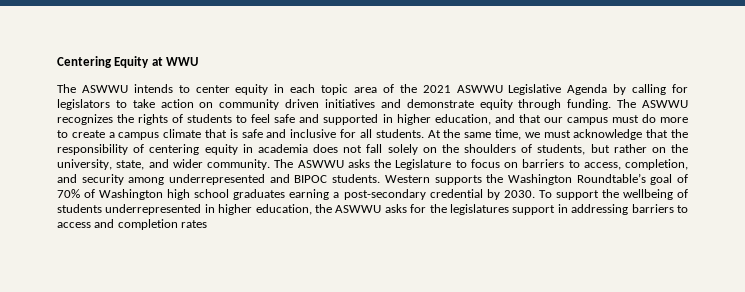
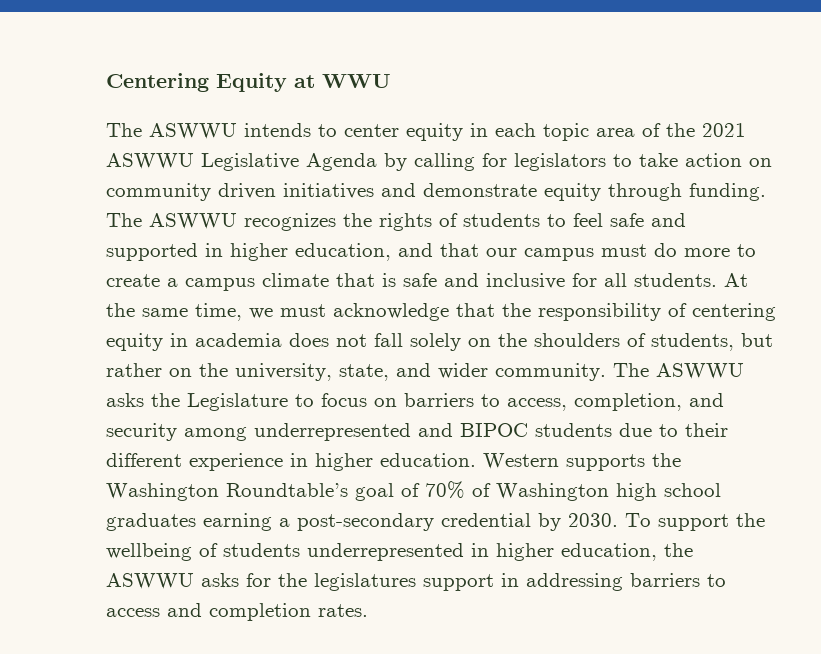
- The ASWWU asks the Legislature to focus on barriers to access, completion, and security among underrepresented and BIPOC students.
+ The ASWWU asks the Legislature to focus on barriers to access, completion, and security among underrepresented and BIPOC students due to their different experience in higher education.
- To support the wellbeing of students underrepresented in higher education, the ASWWU asks for the legislatures support in addressing barriers to access and completion rates
+ To support the wellbeing of students underrepresented in higher education, the ASWWU asks for the legislatures support in addressing barriers to access and completion rates.

